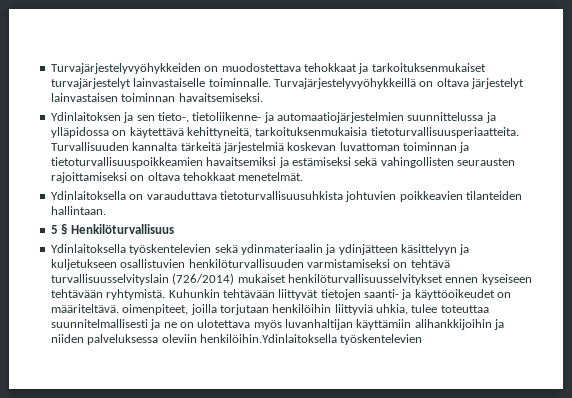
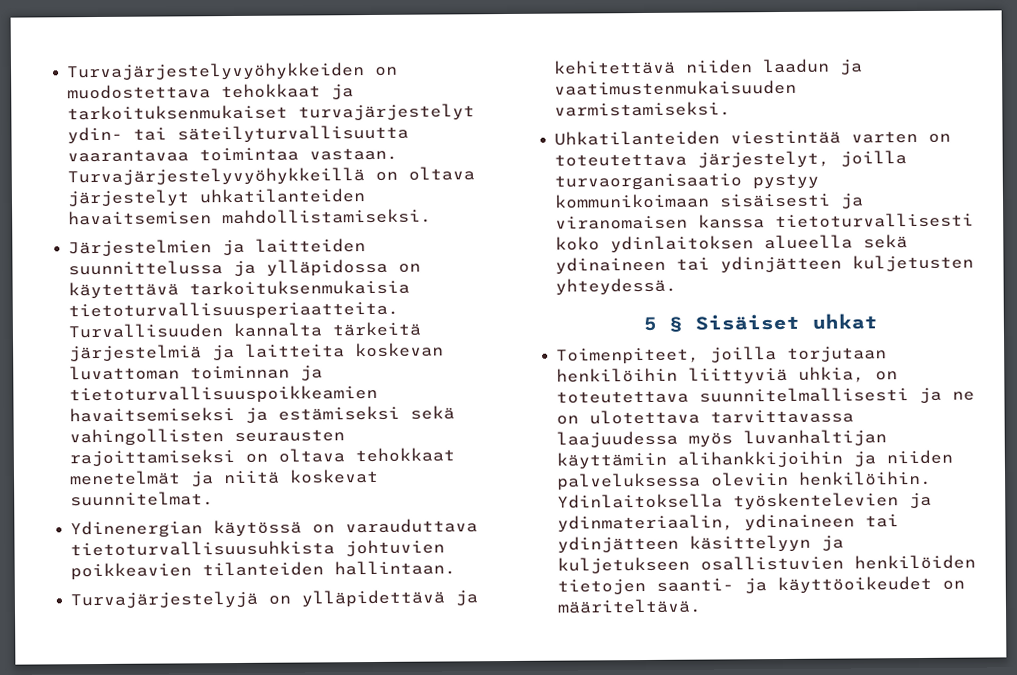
- Turvajärjestelyvyöhykkeiden on muodostettava tehokkaat ja tarkoituksenmukaiset turvajärjestelyt lainvastaiselle toiminnalle. Turvajärjestelyvyöhykkeillä on oltava järjestelyt lainvastaisen toiminnan havaitsemiseksi.
- Ydinlaitoksen ja sen tieto-, tietoliikenne- ja automaatiojärjestelmien suunnittelussa ja ylläpidossa on käytettävä kehittyneitä, tarkoituksenmukaisia tietoturvallisuusperiaatteita.
+ Turvajärjestelyvyöhykkeiden on muodostettava tehokkaat ja tarkoituksenmukaiset turvajärjestelyt ydin- tai säteilyturvallisuutta vaarantavaa toimintaa vastaan. Turvajärjestelyvyöhykkeillä on oltava järjestelyt uhkatilanteiden havaitsemisen mahdollistamiseksi.
+ Järjestelmien ja laitteiden suunnittelussa ja ylläpidossa on käytettävä tarkoituksenmukaisia tietoturvallisuusperiaatteita.
- Turvallisuuden kannalta tärkeitä järjestelmiä koskevan luvattoman toiminnan ja tietoturvallisuuspoikkeamien havaitsemiksi ja estämiseksi sekä vahingollisten seurausten rajoittamiseksi on oltava tehokkaat menetelmät.
- Ydinlaitoksella on varauduttava tietoturvallisuusuhkista johtuvien poikkeavien tilanteiden hallintaan.
+ Turvallisuuden kannalta tärkeitä järjestelmiä ja laitteita koskevan luvattoman toiminnan ja tietoturvallisuuspoikkeamien havaitsemiseksi ja estämiseksi sekä vahingollisten seurausten rajoittamiseksi on oltava tehokkaat menetelmät ja niitä koskevat suunnitelmat.
+ Ydinenergian käytössä on varauduttava tietoturvallisuusuhkista johtuvien poikkeavien tilanteiden hallintaan.
- 5 § Henkilöturvallisuus
- Ydinlaitoksella työskentelevien sekä ydinmateriaalin ja ydinjätteen käsittelyyn ja kuljetukseen osallistuvien henkilöturvallisuuden varmistamiseksi on tehtävä turvallisuusselvityslain (726/2014) mukaiset henkilöturvallisuusselvitykset ennen kyseiseen tehtävään ryhtymistä. Kuhunkin tehtävään liittyvät tietojen saanti- ja käyttöoikeudet on määriteltävä. oimenpiteet, joilla torjutaan henkilöihin liittyviä uhkia, tulee toteuttaa suunnitelmallisesti ja ne on ulotettava myös luvanhaltijan käyttämiin alihankkijoihin ja niiden palveluksessa oleviin henkilöihin.Ydinlaitoksella työskentelevien
+ Turvajärjestelyjä on ylläpidettävä ja kehitettävä niiden laadun ja vaatimustenmukaisuuden varmistamiseksi.
+ Uhkatilanteiden viestintää varten on toteutettava järjestelyt, joilla turvaorganisaatio pystyy kommunikoimaan sisäisesti ja viranomaisen kanssa tietoturvallisesti koko ydinlaitoksen alueella sekä ydinaineen tai ydinjätteen kuljetusten yhteydessä.
+ 5 § Sisäiset uhkat
+ Toimenpiteet, joilla torjutaan henkilöihin liittyviä uhkia, on toteutettava suunnitelmallisesti ja ne on ulotettava tarvittavassa laajuudessa myös luvanhaltijan käyttämiin alihankkijoihin ja niiden palveluksessa oleviin henkilöihin. Ydinlaitoksella työskentelevien ja ydinmateriaalin, ydinaineen tai ydinjätteen käsittelyyn ja kuljetukseen osallistuvien henkilöiden tietojen saanti- ja käyttöoikeudet on määriteltävä.

